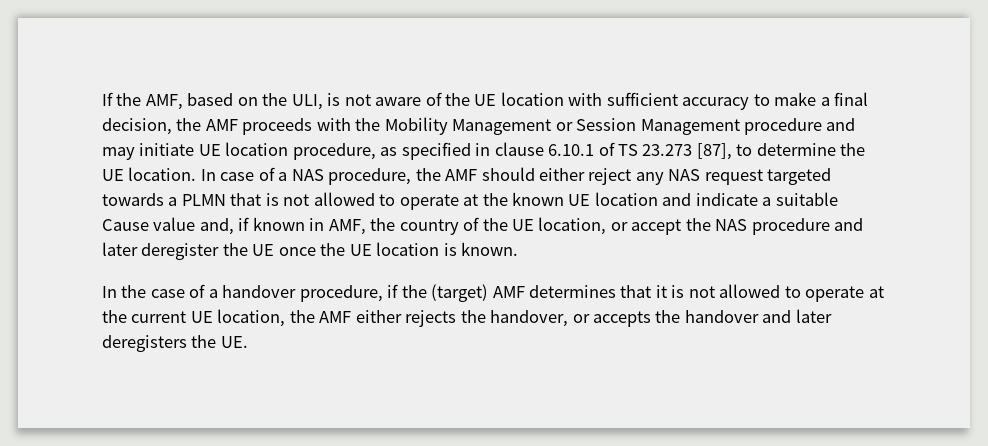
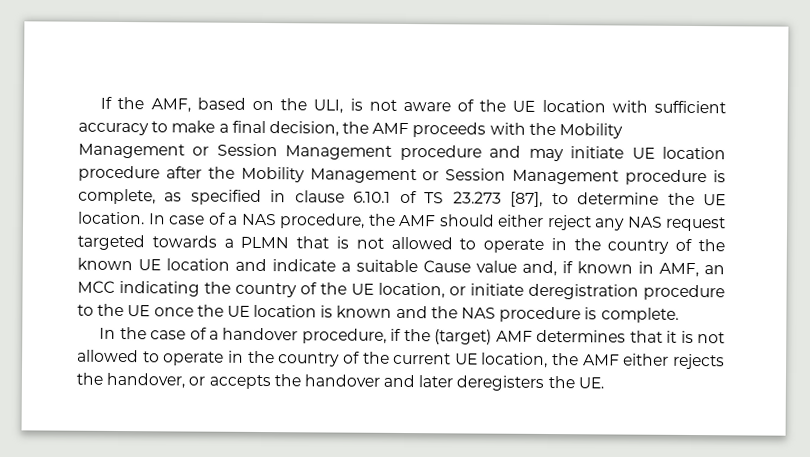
- If the AMF, based on the ULI, is not aware of the UE location with sufficient accuracy to make a final decision, the AMF proceeds with the Mobility Management or Session Management procedure and may initiate UE location procedure, as specified in clause 6.10.1 of TS 23.273 [87], to determine the UE location.
+ If the AMF, based on the ULI, is not aware of the UE location with sufficient accuracy to make a final decision, the AMF proceeds with the Mobility Management or Session Management procedure and may initiate UE location procedure after the Mobility Management or Session Management procedure is complete, as specified in clause 6.10.1 of TS 23.273 [87], to determine the UE location.
- In case of a NAS procedure, the AMF should either reject any NAS request targeted towards a PLMN that is not allowed to operate at the known UE location and indicate a suitable Cause value and, if known in AMF, the country of the UE location, or accept the NAS procedure and later deregister the UE once the UE location is known.
+ In case of a NAS procedure, the AMF should either reject any NAS request targeted towards a PLMN that is not allowed to operate in the country of the known UE location and indicate a suitable Cause value and, if known in AMF, an MCC indicating the country of the UE location, or initiate deregistration procedure to the UE once the UE location is known and the NAS procedure is complete.
- In the case of a handover procedure, if the (target) AMF determines that it is not allowed to operate at the current UE location, the AMF either rejects the handover, or accepts the handover and later deregisters the UE.
+ In the case of a handover procedure, if the (target) AMF determines that it is not allowed to operate in the country of the current UE location, the AMF either rejects the handover, or accepts the handover and later deregisters the UE.

